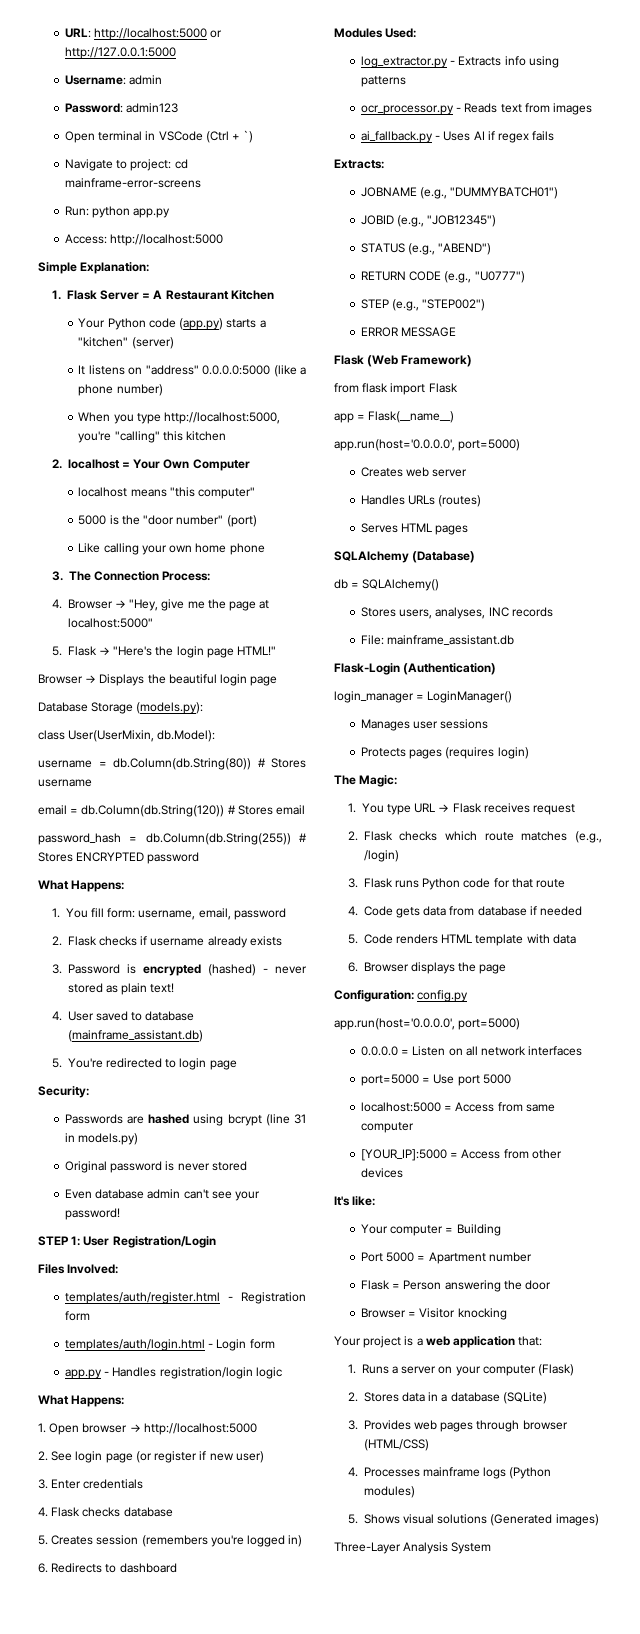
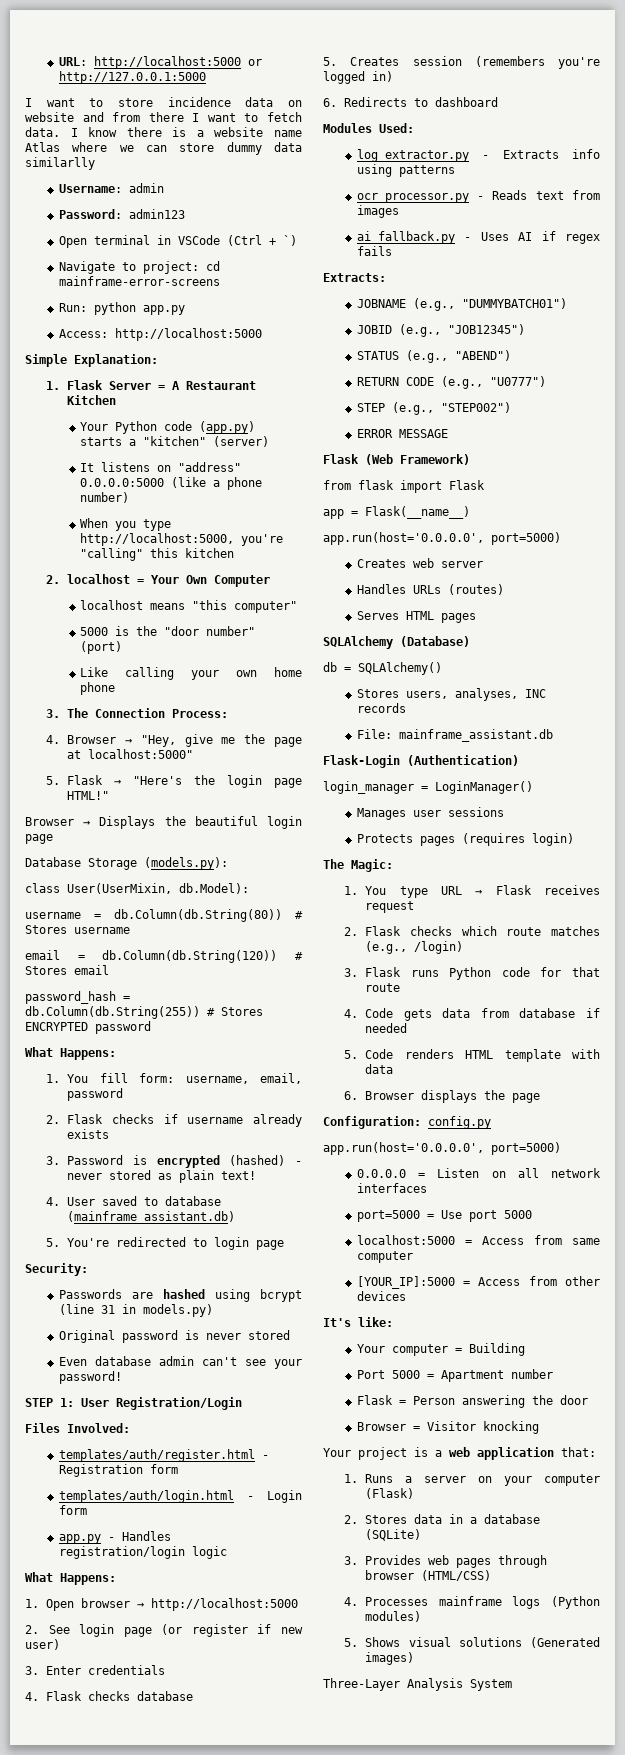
+ I want to store incidence data on website and from there I want to fetch data. I know there is a website name Atlas where we can store dummy data similarlly

